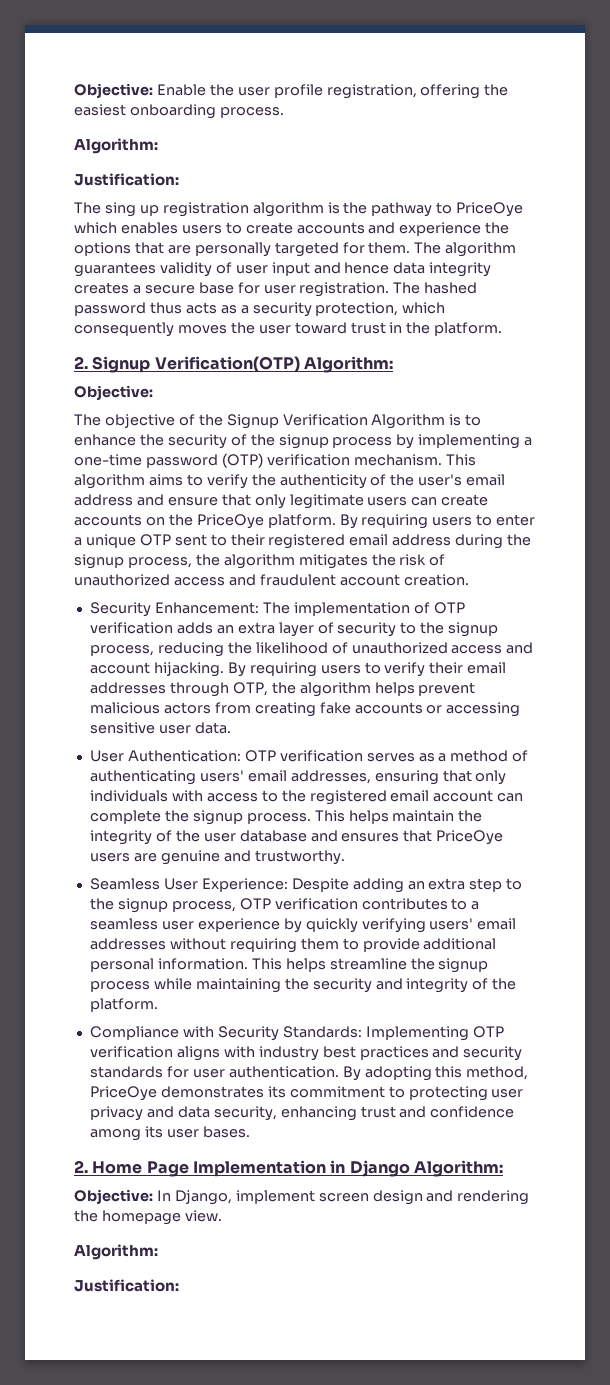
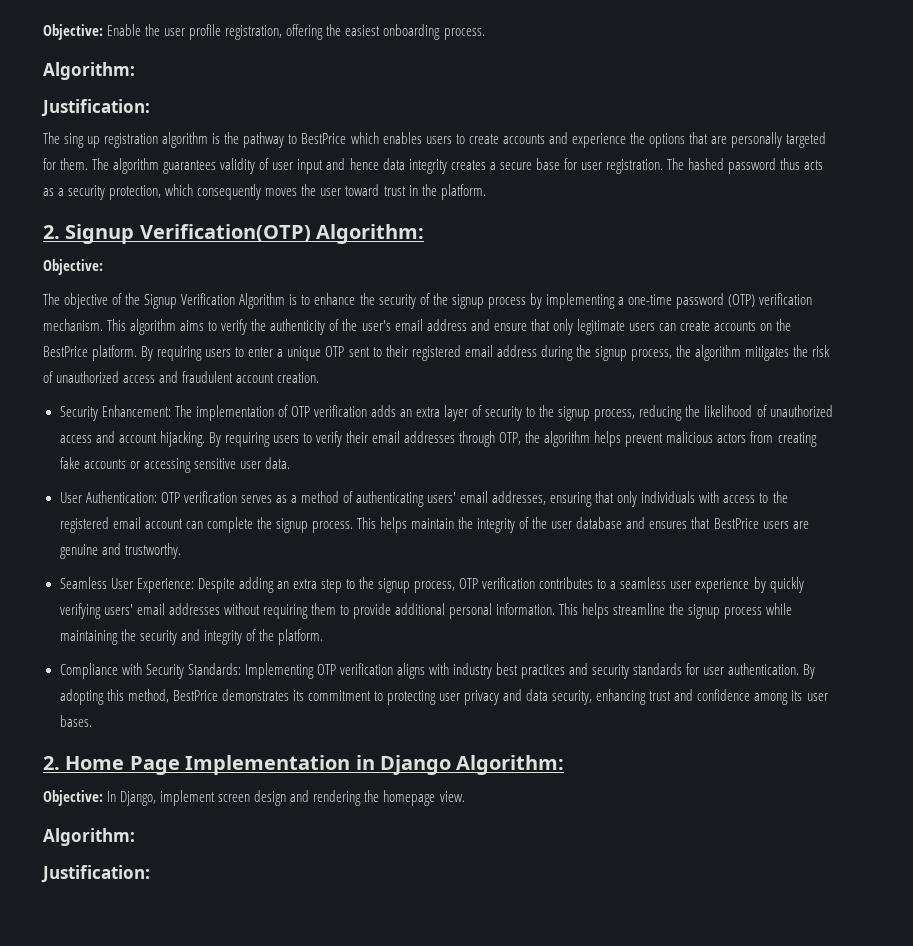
- The sing up registration algorithm is the pathway to PriceOye which enables users to create accounts and experience the options that are personally targeted for them.
+ The sing up registration algorithm is the pathway to BestPrice which enables users to create accounts and experience the options that are personally targeted for them.
- This algorithm aims to verify the authenticity of the user's email address and ensure that only legitimate users can create accounts on the PriceOye platform.
+ This algorithm aims to verify the authenticity of the user's email address and ensure that only legitimate users can create accounts on the BestPrice platform.
- This helps maintain the integrity of the user database and ensures that PriceOye users are genuine and trustworthy.
+ This helps maintain the integrity of the user database and ensures that BestPrice users are genuine and trustworthy.
- By adopting this method, PriceOye demonstrates its commitment to protecting user privacy and data security, enhancing trust and confidence among its user bases.
+ By adopting this method, BestPrice demonstrates its commitment to protecting user privacy and data security, enhancing trust and confidence among its user bases.

